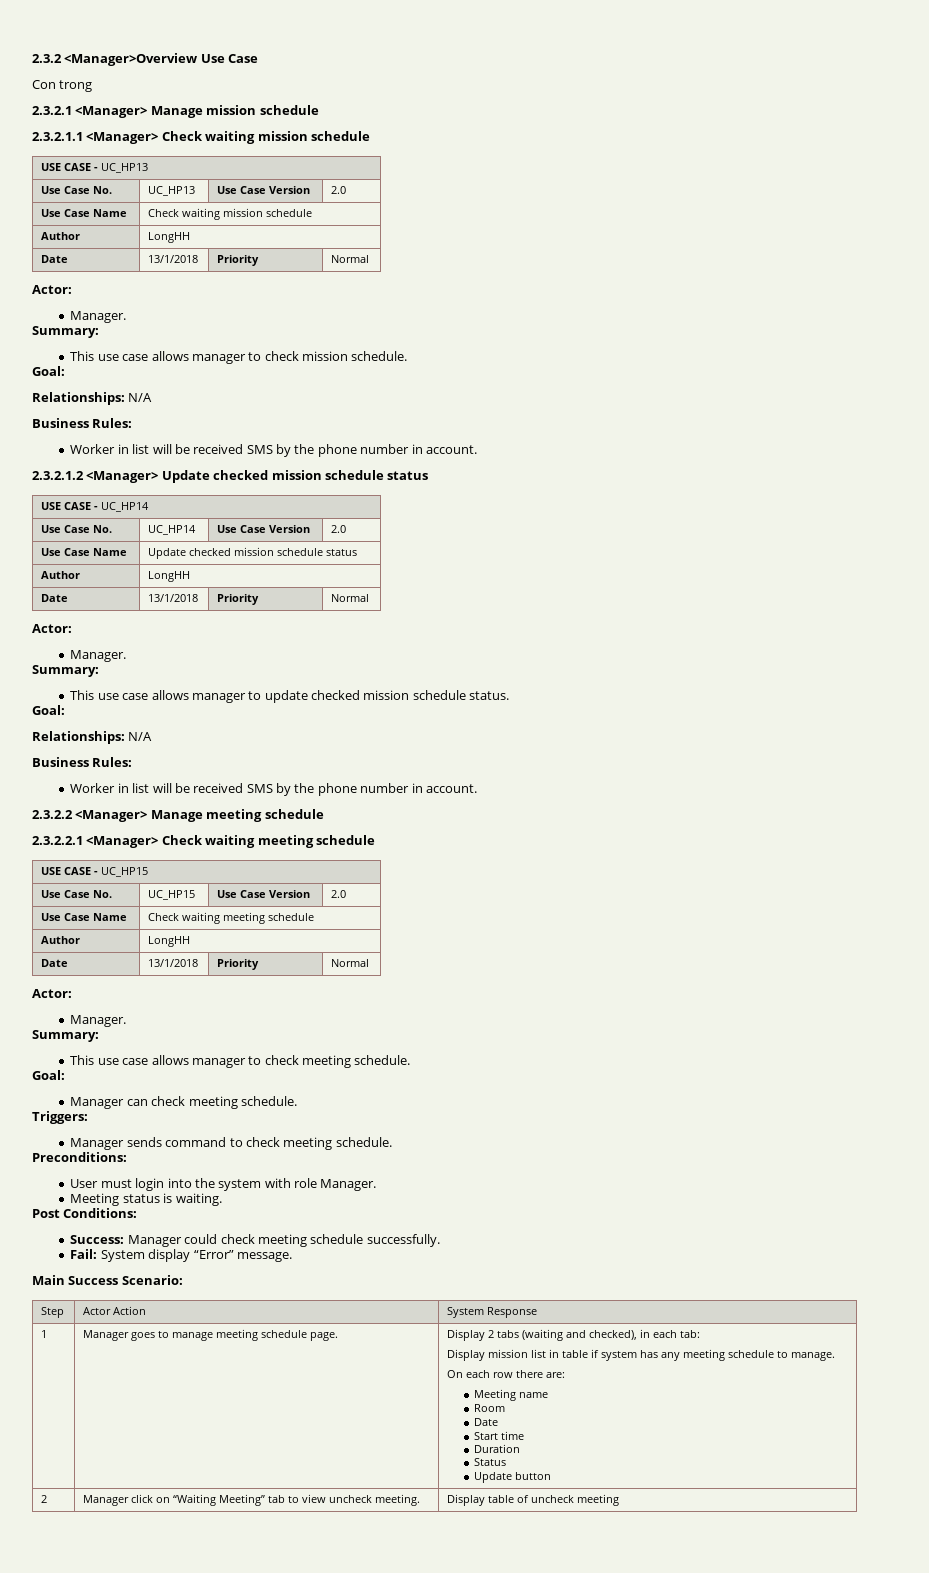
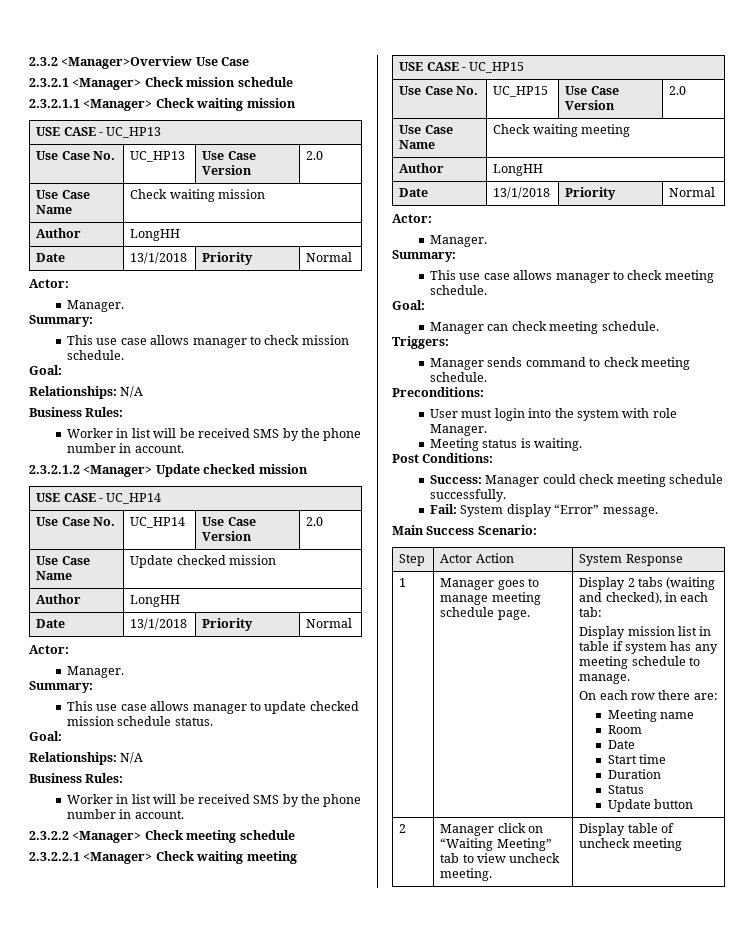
- Con trong
- 2.3.2.1 <Manager> Manage mission schedule
+ 2.3.2.1 <Manager> Check mission schedule
- 2.3.2.1.1 <Manager> Check waiting mission schedule
+ 2.3.2.1.1 <Manager> Check waiting mission
- Use Case Name | Check waiting mission schedule
+ Use Case Name | Check waiting mission
- 2.3.2.1.2 <Manager> Update checked mission schedule status
+ 2.3.2.1.2 <Manager> Update checked mission
- Use Case Name | Update checked mission schedule status
+ Use Case Name | Update checked mission
- 2.3.2.2 <Manager> Manage meeting schedule
+ 2.3.2.2 <Manager> Check meeting schedule
- 2.3.2.2.1 <Manager> Check waiting meeting schedule
+ 2.3.2.2.1 <Manager> Check waiting meeting
- Use Case Name | Check waiting meeting schedule
+ Use Case Name | Check waiting meeting

